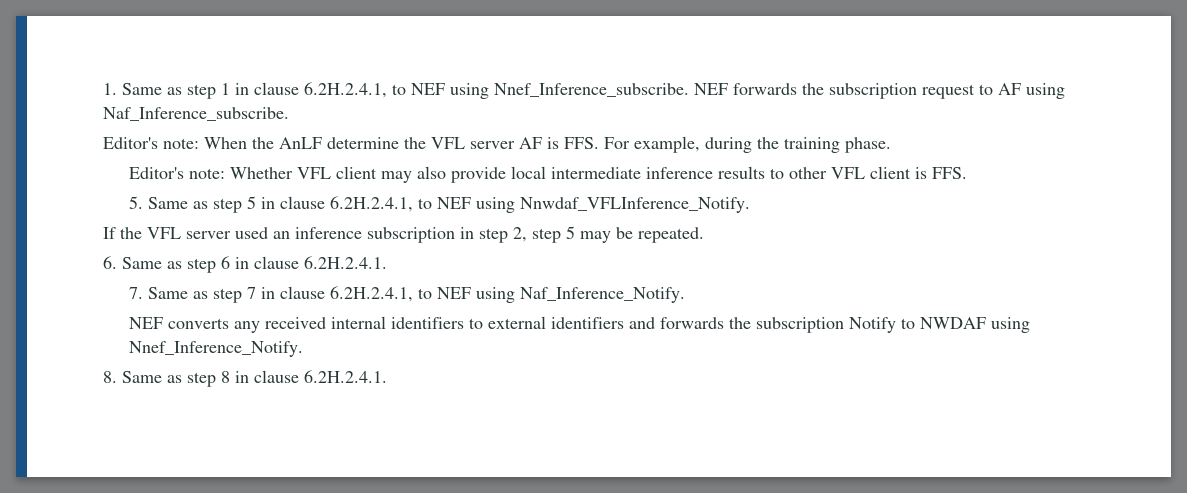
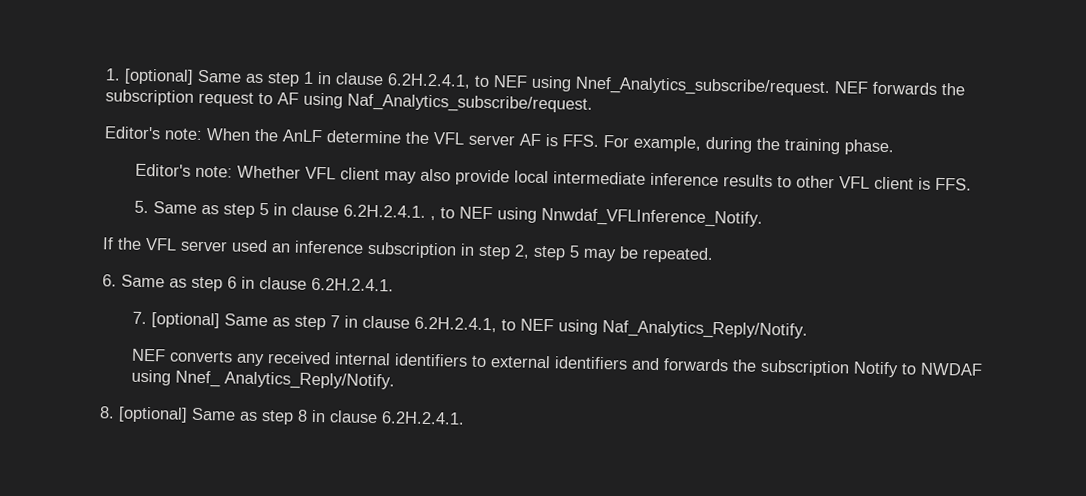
- 1. Same as step 1 in clause 6.2H.2.4.1, to NEF using Nnef_Inference_subscribe.
+ 1. [optional] Same as step 1 in clause 6.2H.2.4.1, to NEF using Nnef_Analytics_subscribe/request.
- NEF forwards the subscription request to AF using Naf_Inference_subscribe.
+ NEF forwards the subscription request to AF using Naf_Analytics_subscribe/request.
- 5. Same as step 5 in clause 6.2H.2.4.1, to NEF using Nnwdaf_VFLInference_Notify.
+ 5. Same as step 5 in clause 6.2H.2.4.1. , to NEF using Nnwdaf_VFLInference_Notify.
- 7. Same as step 7 in clause 6.2H.2.4.1, to NEF using Naf_Inference_Notify.
+ 7. [optional] Same as step 7 in clause 6.2H.2.4.1, to NEF using Naf_Analytics_Reply/Notify.
- NEF converts any received internal identifiers to external identifiers and forwards the subscription Notify to NWDAF using Nnef_Inference_Notify.
+ NEF converts any received internal identifiers to external identifiers and forwards the subscription Notify to NWDAF using Nnef_ Analytics_Reply/Notify.
- 8. Same as step 8 in clause 6.2H.2.4.1.
+ 8. [optional] Same as step 8 in clause 6.2H.2.4.1.

